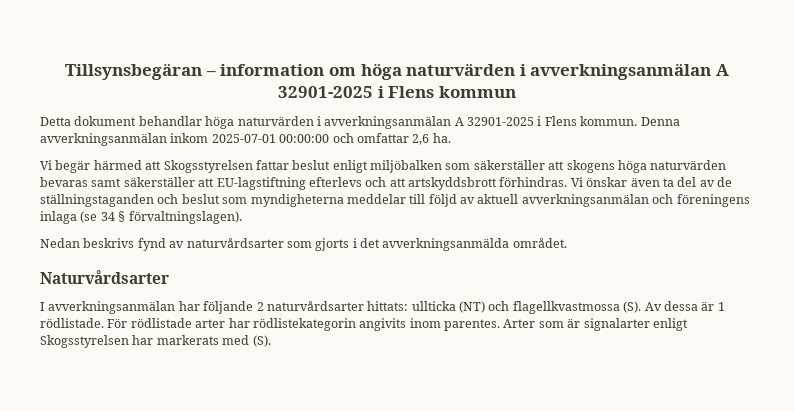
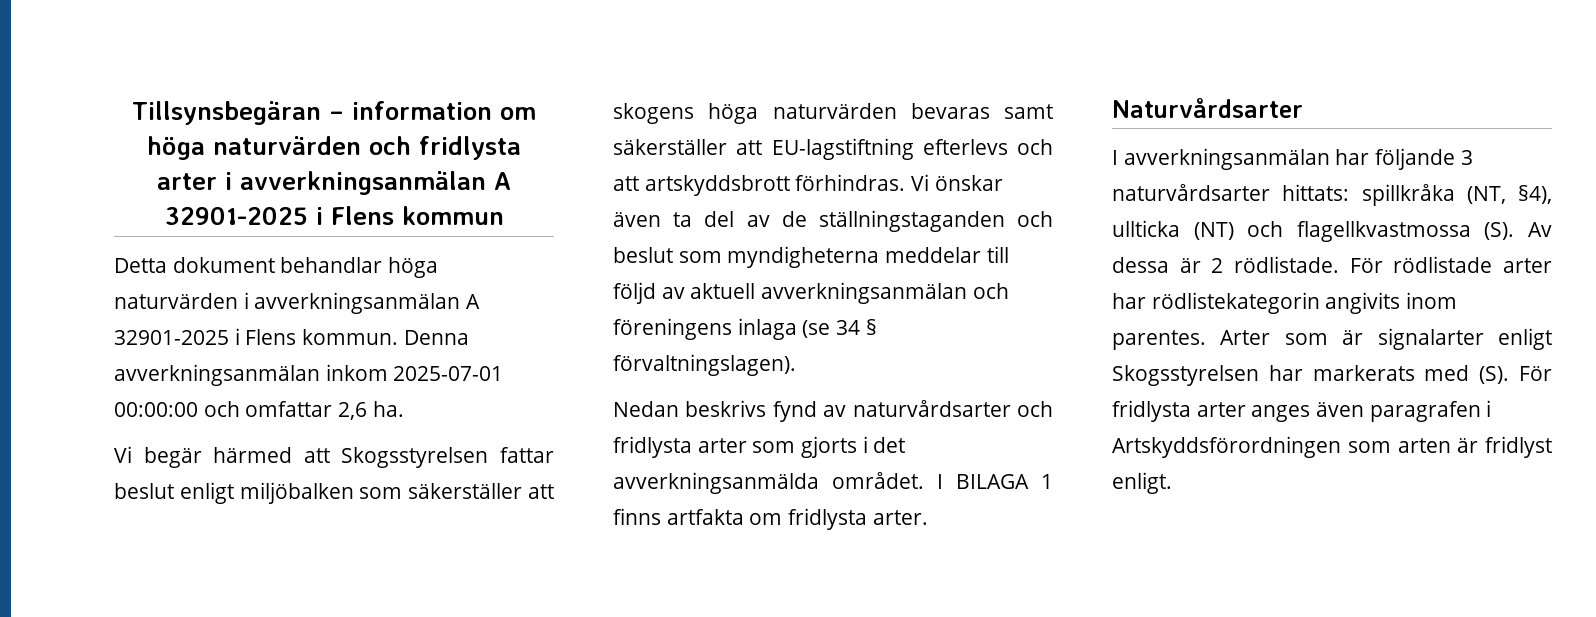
- Tillsynsbegäran – information om höga naturvärden i avverkningsanmälan A 32901-2025 i Flens kommun
+ Tillsynsbegäran – information om höga naturvärden och fridlysta arter i avverkningsanmälan A 32901-2025 i Flens kommun
- Nedan beskrivs fynd av naturvårdsarter som gjorts i det avverkningsanmälda området.
+ Nedan beskrivs fynd av naturvårdsarter och fridlysta arter som gjorts i det avverkningsanmälda området. I BILAGA 1 finns artfakta om fridlysta arter.
- I avverkningsanmälan har följande 2 naturvårdsarter hittats: ullticka (NT) och flagellkvastmossa (S). Av dessa är 1 rödlistade.
+ I avverkningsanmälan har följande 3 naturvårdsarter hittats: spillkråka (NT, §4), ullticka (NT) och flagellkvastmossa (S). Av dessa är 2 rödlistade.
- Arter som är signalarter enligt Skogsstyrelsen har markerats med (S).
+ Arter som är signalarter enligt Skogsstyrelsen har markerats med (S). För fridlysta arter anges även paragrafen i Artskyddsförordningen som arten är fridlyst enligt.

